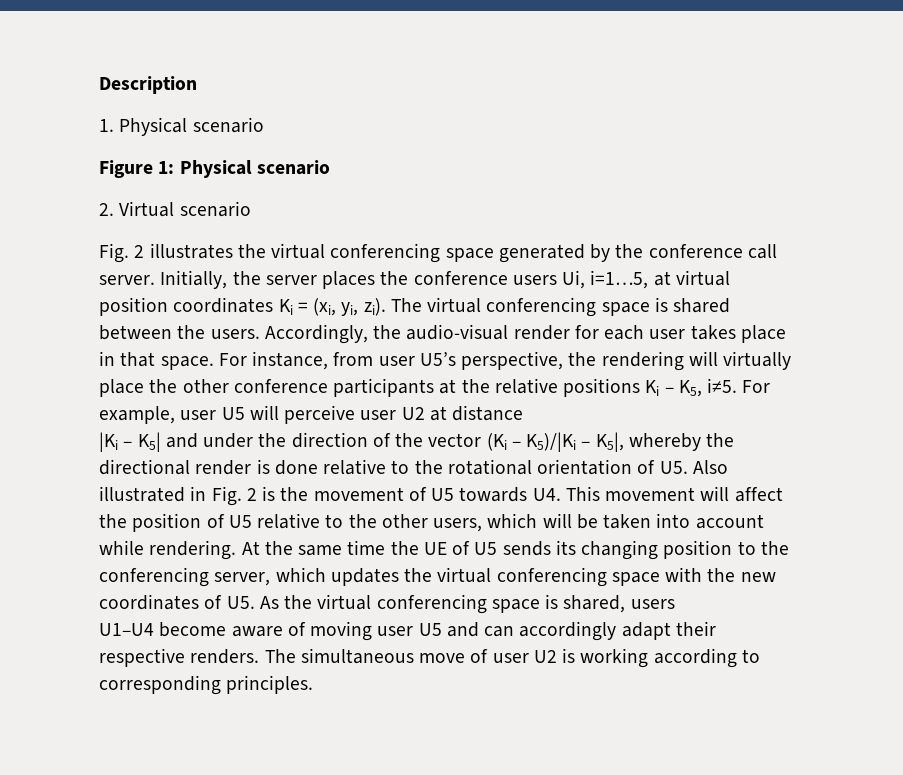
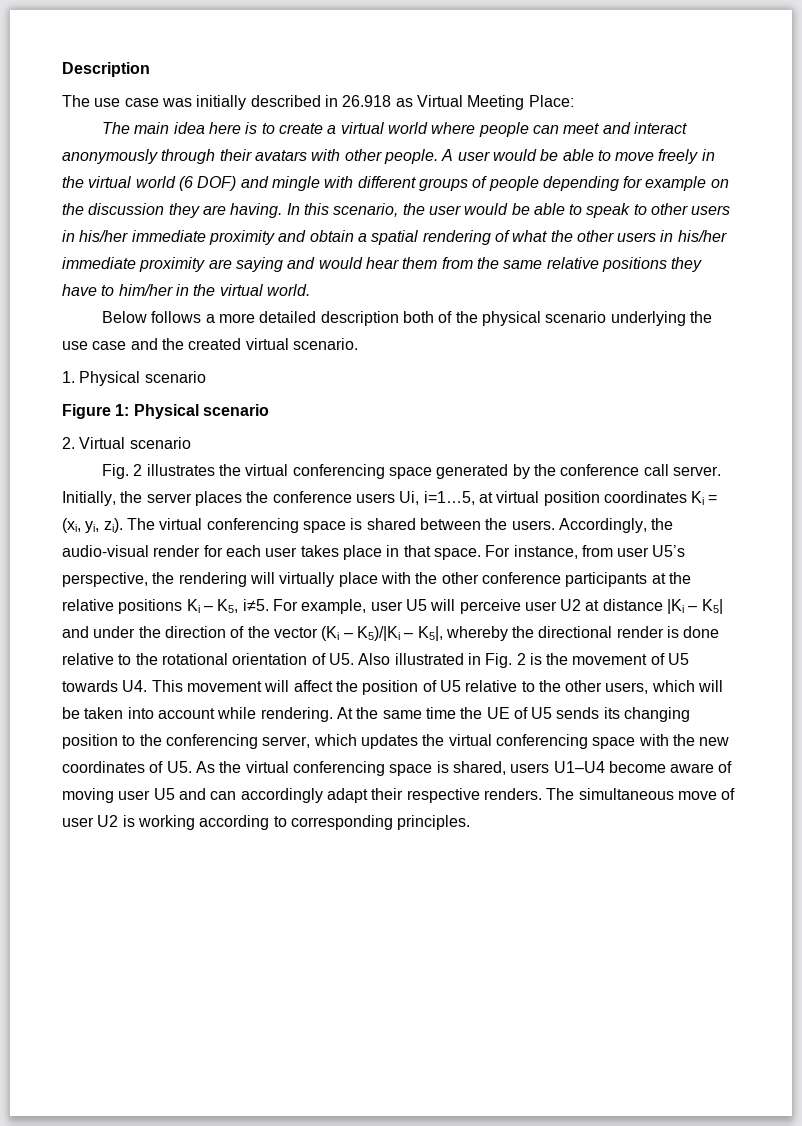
+ The use case was initially described in 26.918 as Virtual Meeting Place:
+ The main idea here is to create a virtual world where people can meet and interact anonymously through their avatars with other people. A user would be able to move freely in the virtual world (6 DOF) and mingle with different groups of people depending for example on the discussion they are having. In this scenario, the user would be able to speak to other users in his/her immediate proximity and obtain a spatial rendering of what the other users in his/her immediate proximity are saying and would hear them from the same relative positions they have to him/her in the virtual world.
+ Below follows a more detailed description both of the physical scenario underlying the use case and the created virtual scenario.
- For instance, from user U5’s perspective, the rendering will virtually place the other conference participants at the relative positions Ki – K5, i≠5.
+ For instance, from user U5’s perspective, the rendering will virtually place with the other conference participants at the relative positions Ki – K5, i≠5.
- For example, user U5 will perceive user U2 at distance
- |Ki – K5| and under the direction of the vector (Ki – K5)/|Ki – K5|, whereby the directional render is done relative to the rotational orientation of U5. Also illustrated in Fig. 2 is the movement of U5 towards U4. This movement will affect the position of U5 relative to the other users, which will be taken into account while rendering.
+ For example, user U5 will perceive user U2 at distance |Ki – K5| and under the direction of the vector (Ki – K5)/|Ki – K5|, whereby the directional render is done relative to the rotational orientation of U5. Also illustrated in Fig. 2 is the movement of U5 towards U4. This movement will affect the position of U5 relative to the other users, which will be taken into account while rendering.
- At the same time the UE of U5 sends its changing position to the conferencing server, which updates the virtual conferencing space with the new coordinates of U5. As the virtual conferencing space is shared, users
- U1–U4 become aware of moving user U5 and can accordingly adapt their respective renders.
+ At the same time the UE of U5 sends its changing position to the conferencing server, which updates the virtual conferencing space with the new coordinates of U5. As the virtual conferencing space is shared, users U1–U4 become aware of moving user U5 and can accordingly adapt their respective renders.

